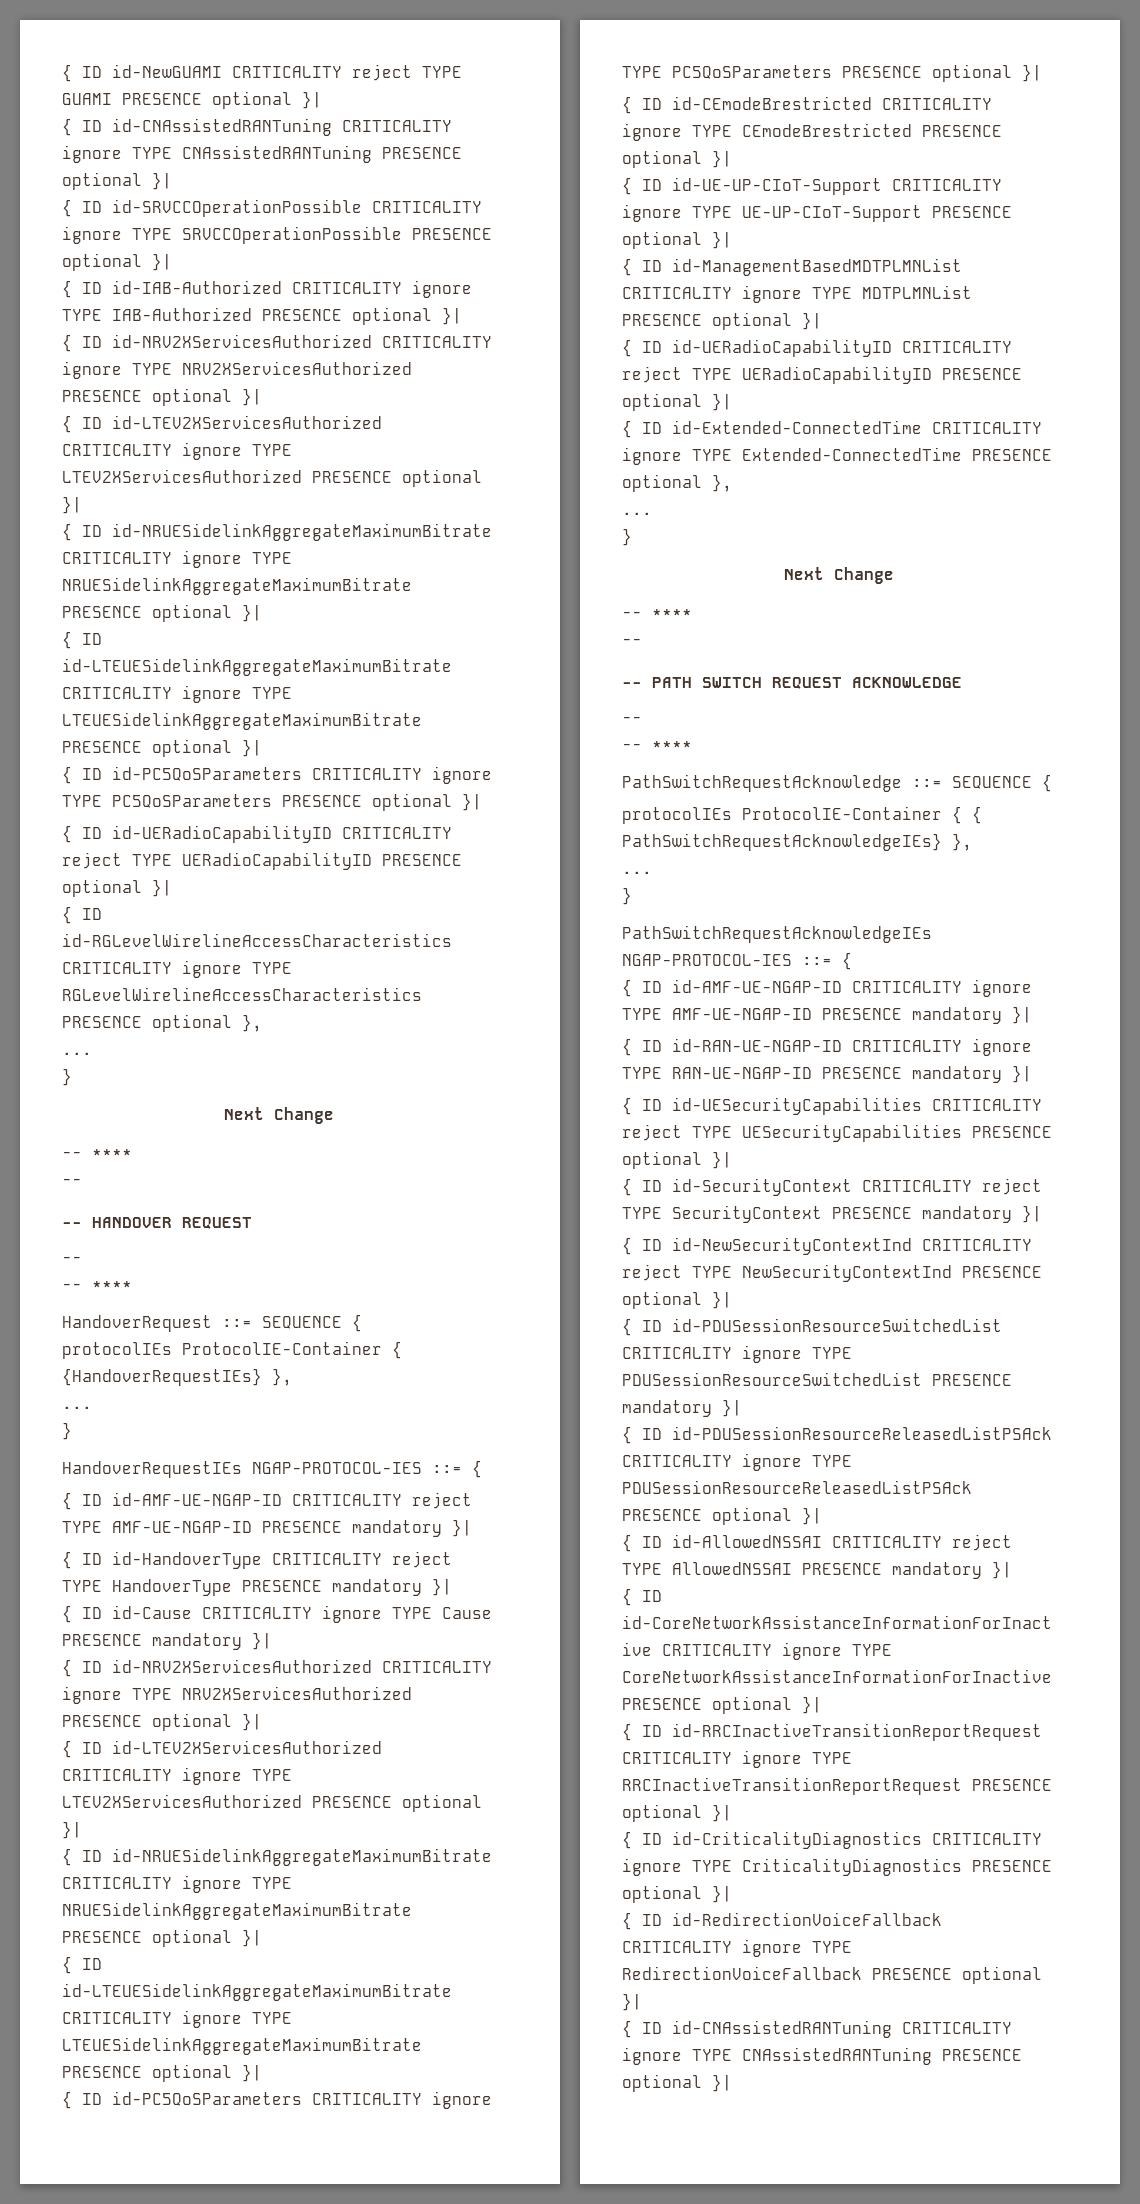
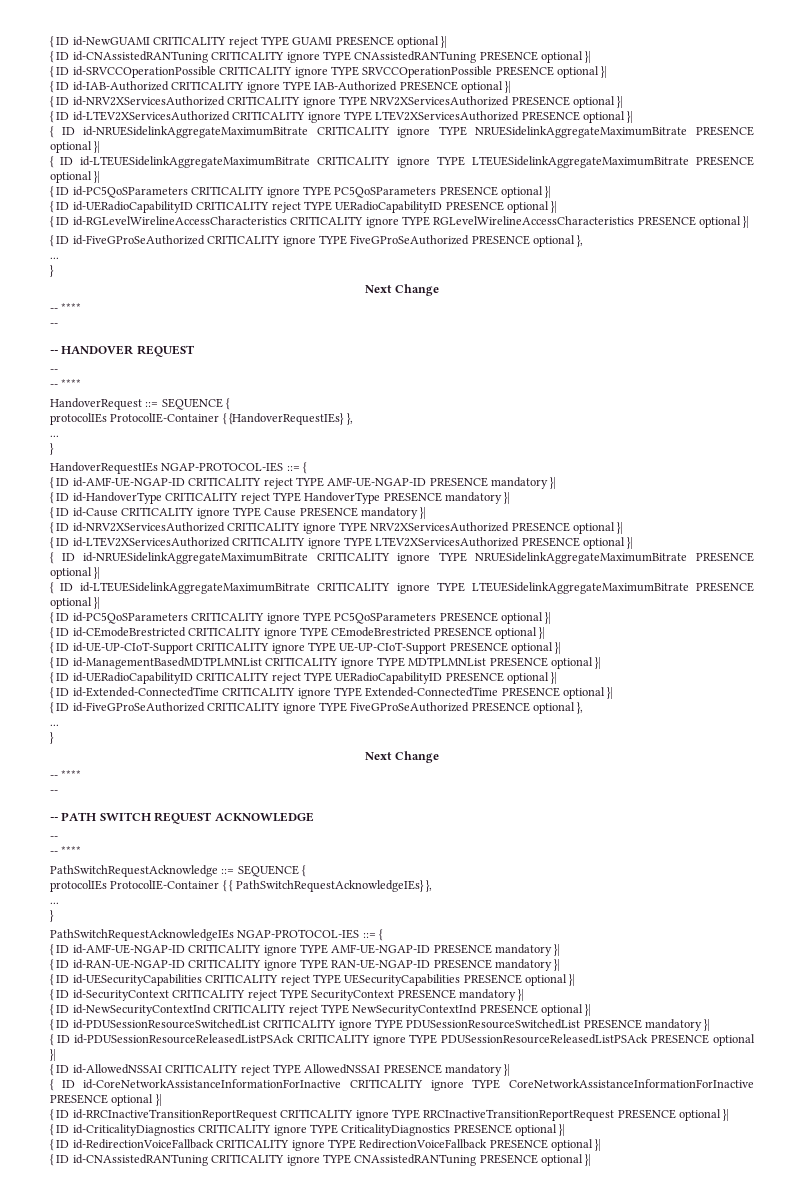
- { ID id-RGLevelWirelineAccessCharacteristics CRITICALITY ignore TYPE RGLevelWirelineAccessCharacteristics PRESENCE optional },
+ { ID id-RGLevelWirelineAccessCharacteristics CRITICALITY ignore TYPE RGLevelWirelineAccessCharacteristics PRESENCE optional }|
+ { ID id-FiveGProSeAuthorized CRITICALITY ignore TYPE FiveGProSeAuthorized PRESENCE optional },
- { ID id-Extended-ConnectedTime CRITICALITY ignore TYPE Extended-ConnectedTime PRESENCE optional },
+ { ID id-Extended-ConnectedTime CRITICALITY ignore TYPE Extended-ConnectedTime PRESENCE optional }|
+ { ID id-FiveGProSeAuthorized CRITICALITY ignore TYPE FiveGProSeAuthorized PRESENCE optional },

